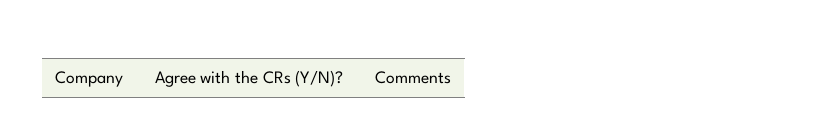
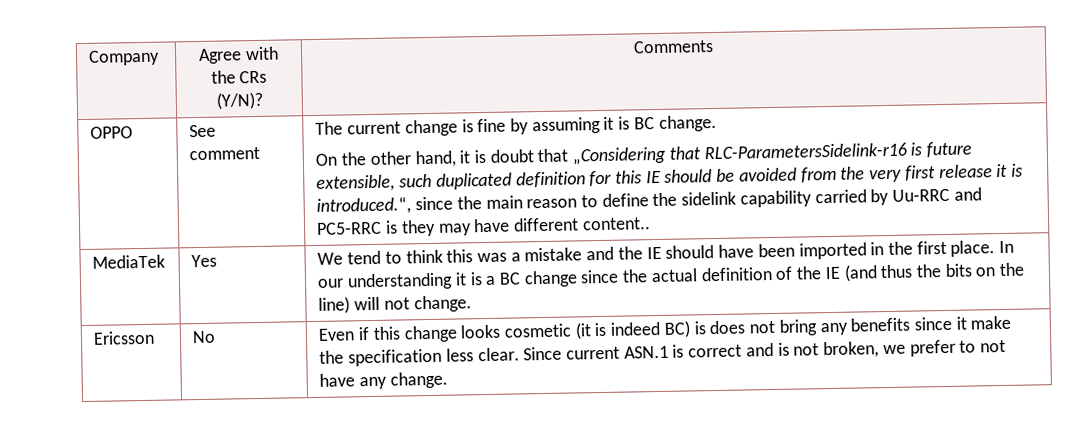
+ OPPO | See comment | The current change is fine by assuming it is BC change.
+ On the other hand, it is doubt that „Considering that RLC-ParametersSidelink-r16 is future extensible, such duplicated definition for this IE should be avoided from the very first release it is introduced.“, since the main reason to define the sidelink capability carried by Uu-RRC and PC5-RRC is they may have different content..
+ MediaTek | Yes | We tend to think this was a mistake and the IE should have been imported in the first place. In our understanding it is a BC change since the actual definition of the IE (and thus the bits on the line) will not change.
+ Ericsson | No | Even if this change looks cosmetic (it is indeed BC) is does not bring any benefits since it make the specification less clear. Since current ASN.1 is correct and is not broken, we prefer to not have any change.

